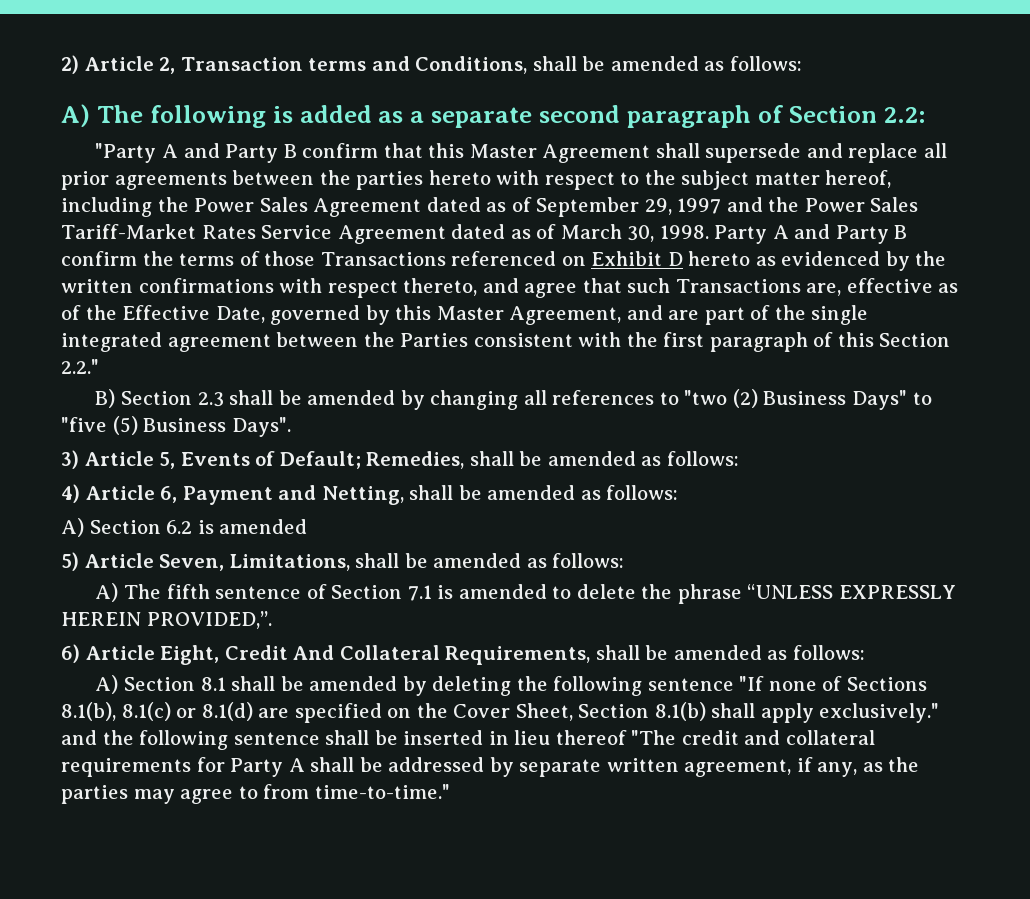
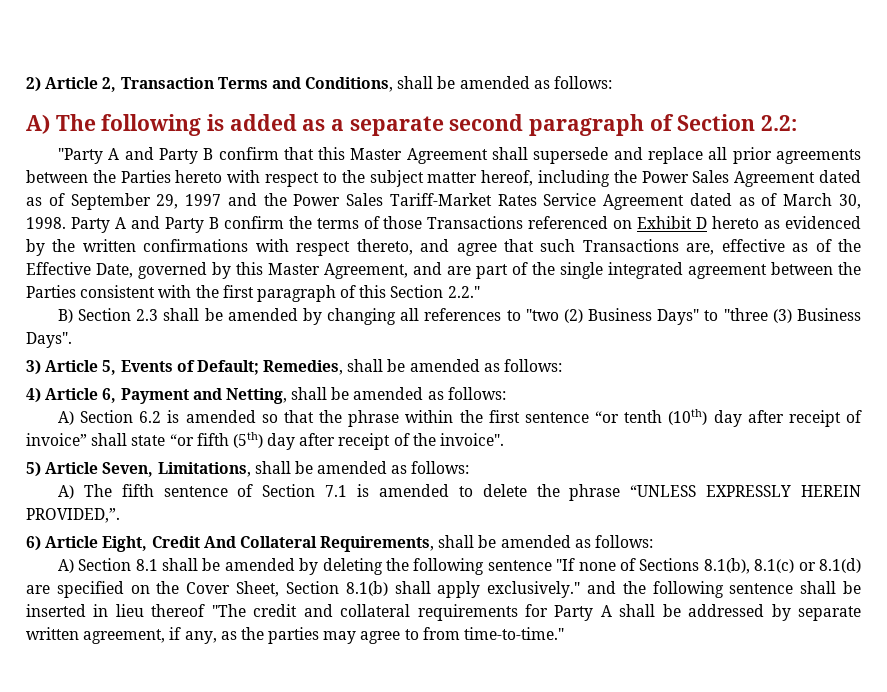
- 2) Article 2, Transaction terms and Conditions, shall be amended as follows:
+ 2) Article 2, Transaction Terms and Conditions, shall be amended as follows:
- "Party A and Party B confirm that this Master Agreement shall supersede and replace all prior agreements between the parties hereto with respect to the subject matter hereof, including the Power Sales Agreement dated as of September 29, 1997 and the Power Sales Tariff-Market Rates Service Agreement dated as of March 30, 1998.
+ "Party A and Party B confirm that this Master Agreement shall supersede and replace all prior agreements between the Parties hereto with respect to the subject matter hereof, including the Power Sales Agreement dated as of September 29, 1997 and the Power Sales Tariff-Market Rates Service Agreement dated as of March 30, 1998.
- B) Section 2.3 shall be amended by changing all references to "two (2) Business Days" to "five (5) Business Days".
+ B) Section 2.3 shall be amended by changing all references to "two (2) Business Days" to "three (3) Business Days".
- A) Section 6.2 is amended
+ A) Section 6.2 is amended so that the phrase within the first sentence “or tenth (10th) day after receipt of invoice” shall state “or fifth (5th) day after receipt of the invoice".

